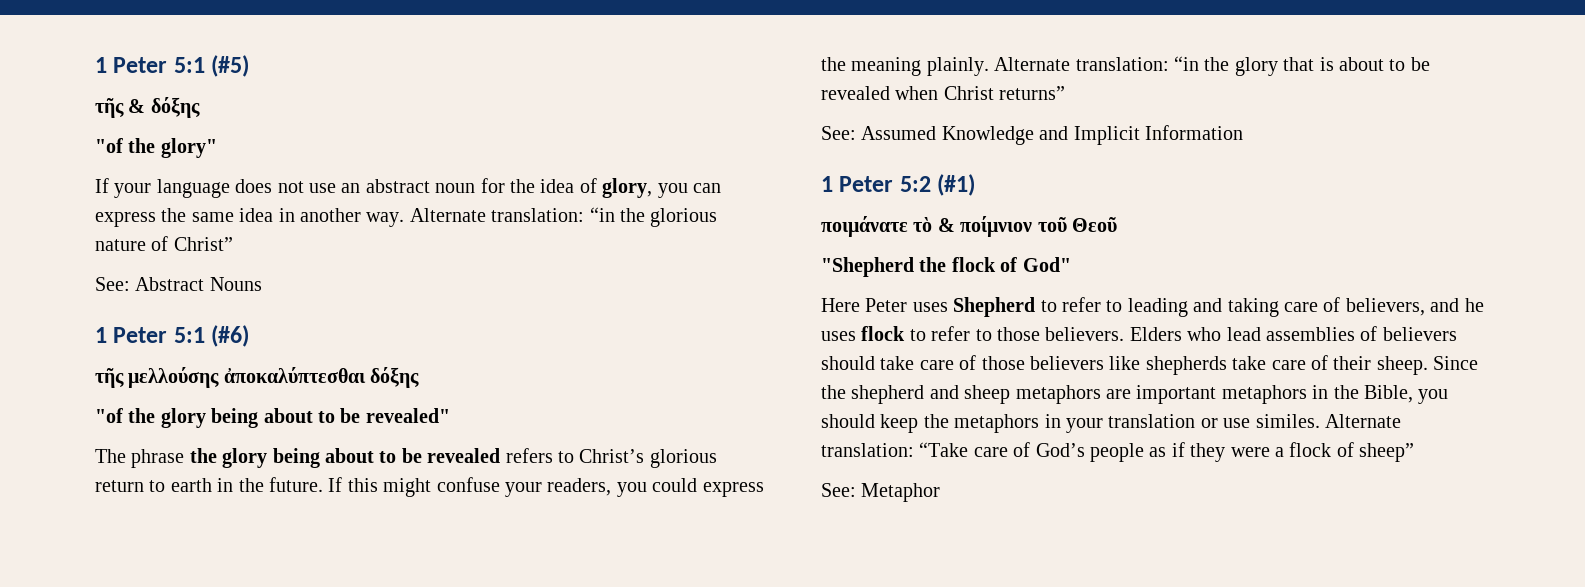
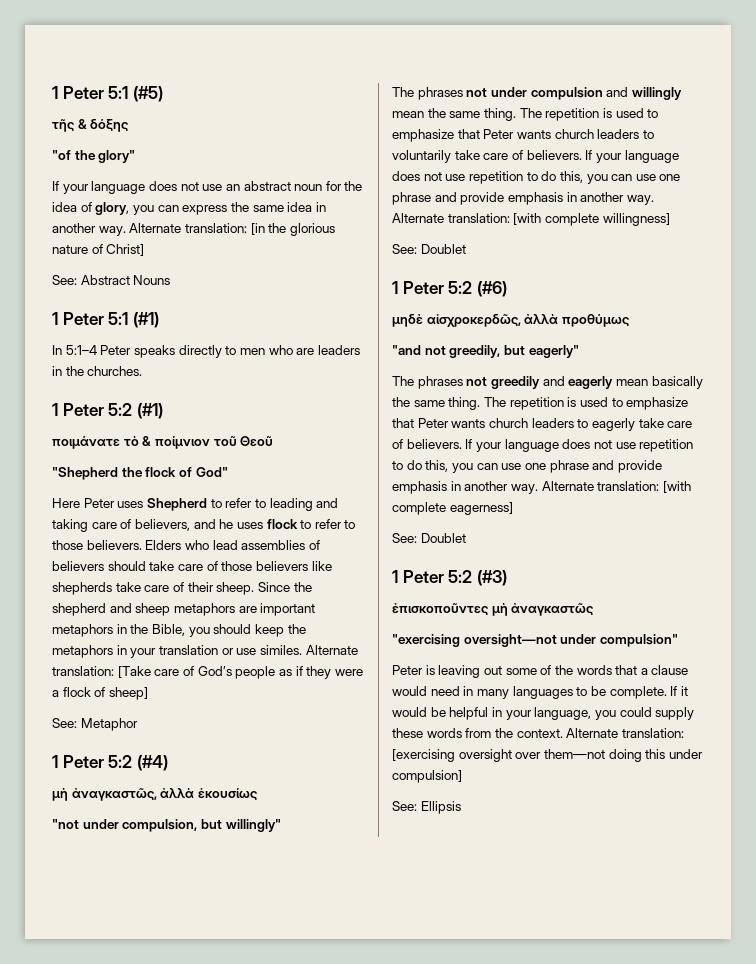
- Alternate translation: “in the glorious nature of Christ”
+ Alternate translation: [in the glorious nature of Christ]
- 1 Peter 5:1 (#6)
- τῆς μελλούσης ἀποκαλύπτεσθαι δόξης
- "of the glory being about to be revealed"
- The phrase the glory being about to be revealed refers to Christ’s glorious return to earth in the future. If this might confuse your readers, you could express the meaning plainly. Alternate translation: “in the glory that is about to be revealed when Christ returns”
- See: Assumed Knowledge and Implicit Information
+ 1 Peter 5:1 (#1)
+ In 5:1–4 Peter speaks directly to men who are leaders in the churches.
- Alternate translation: “Take care of God’s people as if they were a flock of sheep”
+ Alternate translation: [Take care of God’s people as if they were a flock of sheep]
+ 1 Peter 5:2 (#4)
+ μὴ ἀναγκαστῶς, ἀλλὰ ἑκουσίως
+ "not under compulsion, but willingly"
+ The phrases not under compulsion and willingly mean the same thing. The repetition is used to emphasize that Peter wants church leaders to voluntarily take care of believers. If your language does not use repetition to do this, you can use one phrase and provide emphasis in another way. Alternate translation: [with complete willingness]
+ See: Doublet
+ 1 Peter 5:2 (#6)
+ μηδὲ αἰσχροκερδῶς, ἀλλὰ προθύμως
+ "and not greedily, but eagerly"
+ The phrases not greedily and eagerly mean basically the same thing. The repetition is used to emphasize that Peter wants church leaders to eagerly take care of believers. If your language does not use repetition to do this, you can use one phrase and provide emphasis in another way. Alternate translation: [with complete eagerness]
+ See: Doublet
+ 1 Peter 5:2 (#3)
+ ἐπισκοποῦντες μὴ ἀναγκαστῶς
+ "exercising oversight—not under compulsion"
+ Peter is leaving out some of the words that a clause would need in many languages to be complete. If it would be helpful in your language, you could supply these words from the context. Alternate translation: [exercising oversight over them—not doing this under compulsion]
+ See: Ellipsis

